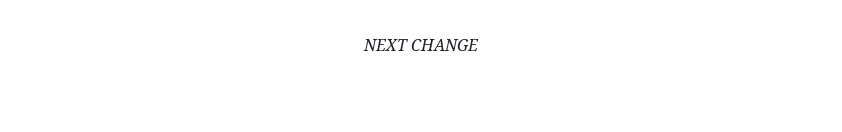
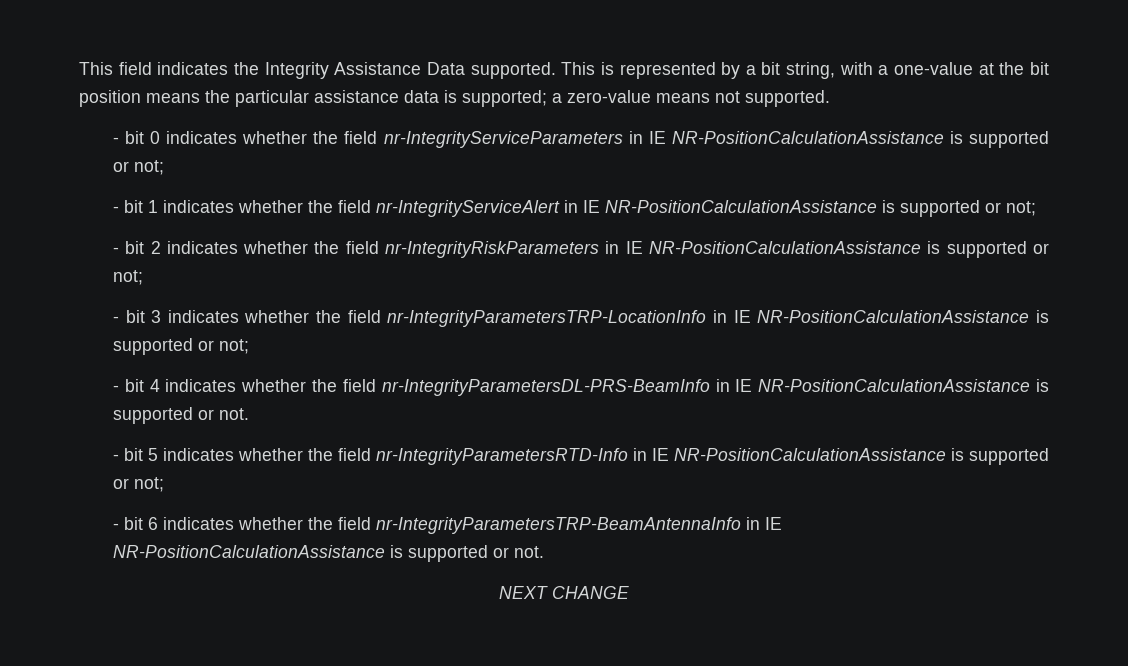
+ This field indicates the Integrity Assistance Data supported. This is represented by a bit string, with a one-value at the bit position means the particular assistance data is supported; a zero-value means not supported.
+ - bit 0 indicates whether the field nr-IntegrityServiceParameters in IE NR-PositionCalculationAssistance is supported or not;
+ - bit 1 indicates whether the field nr-IntegrityServiceAlert in IE NR-PositionCalculationAssistance is supported or not;
+ - bit 2 indicates whether the field nr-IntegrityRiskParameters in IE NR-PositionCalculationAssistance is supported or not;
+ - bit 3 indicates whether the field nr-IntegrityParametersTRP-LocationInfo in IE NR-PositionCalculationAssistance is supported or not;
+ - bit 4 indicates whether the field nr-IntegrityParametersDL-PRS-BeamInfo in IE NR-PositionCalculationAssistance is supported or not.
+ - bit 5 indicates whether the field nr-IntegrityParametersRTD-Info in IE NR-PositionCalculationAssistance is supported or not;
+ - bit 6 indicates whether the field nr-IntegrityParametersTRP-BeamAntennaInfo in IE NR-PositionCalculationAssistance is supported or not.

